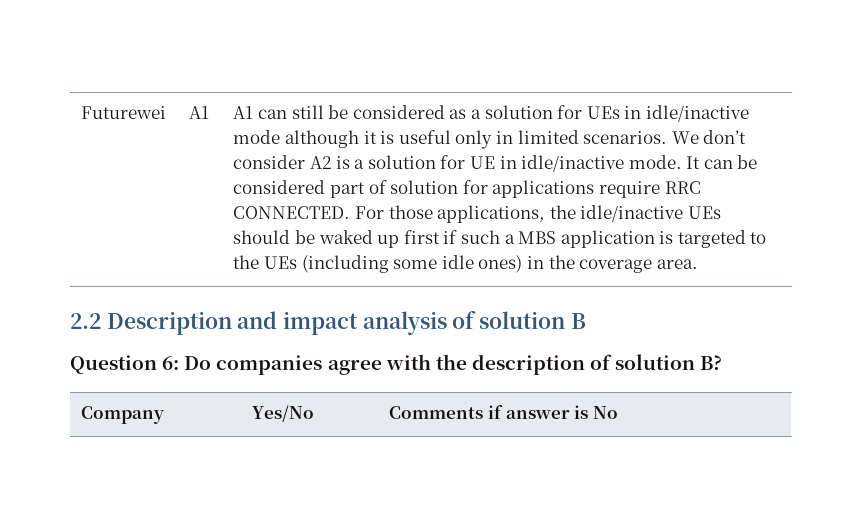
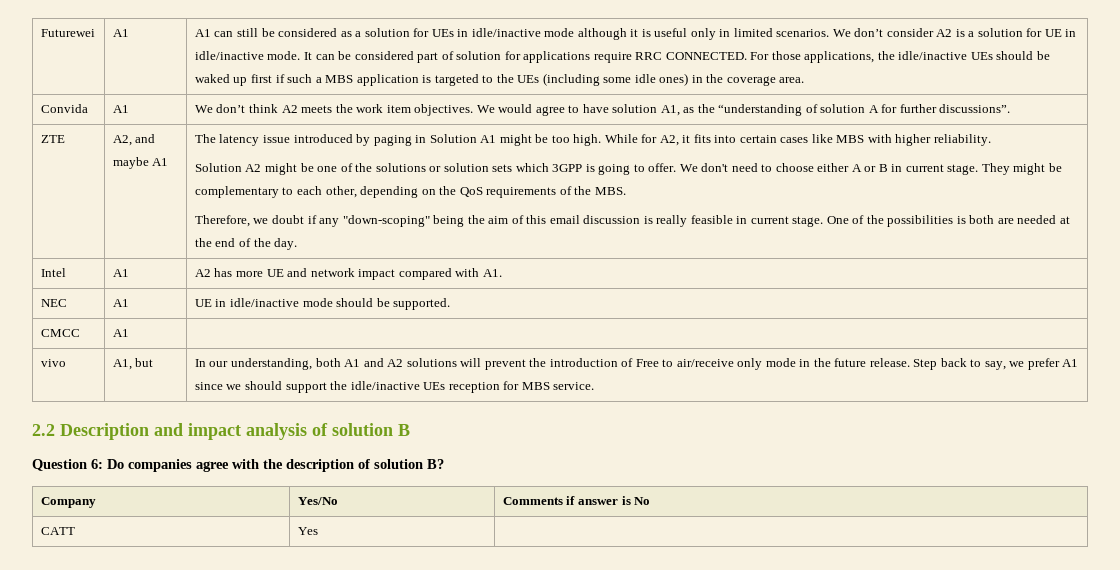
+ Convida | A1 | We don’t think A2 meets the work item objectives. We would agree to have solution A1, as the “understanding of solution A for further discussions”.
+ ZTE | A2, and maybe A1 | The latency issue introduced by paging in Solution A1 might be too high. While for A2, it fits into certain cases like MBS with higher reliability.
+ Solution A2 might be one of the solutions or solution sets which 3GPP is going to offer. We don't need to choose either A or B in current stage. They might be complementary to each other, depending on the QoS requirements of the MBS.
+ Therefore, we doubt if any "down-scoping" being the aim of this email discussion is really feasible in current stage. One of the possibilities is both are needed at the end of the day.
+ Intel | A1 | A2 has more UE and network impact compared with A1.
+ NEC | A1 | UE in idle/inactive mode should be supported.
+ CMCC | A1 |
+ vivo | A1, but | In our understanding, both A1 and A2 solutions will prevent the introduction of Free to air/receive only mode in the future release. Step back to say, we prefer A1 since we should support the idle/inactive UEs reception for MBS service.
+ CATT | Yes |

